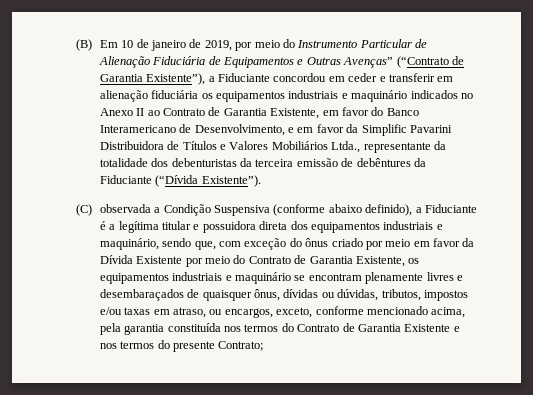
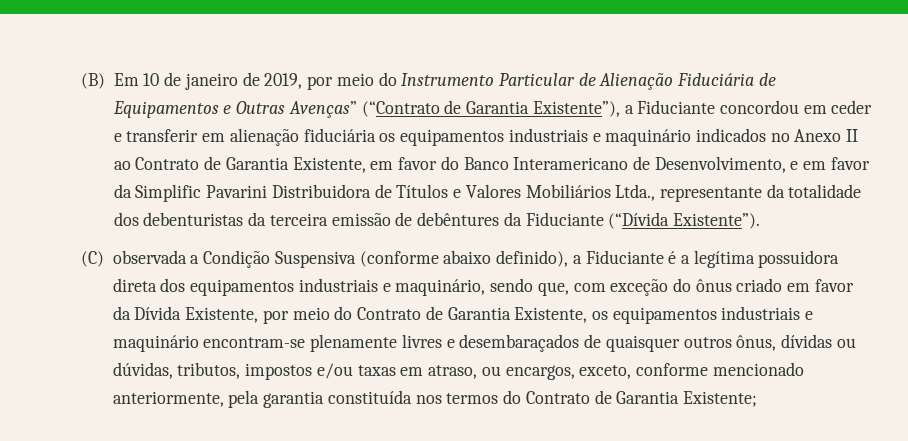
- (C) observada a Condição Suspensiva (conforme abaixo definido), a Fiduciante é a legítima titular e possuidora direta dos equipamentos industriais e maquinário, sendo que, com exceção do ônus criado por meio em favor da Dívida Existente por meio do Contrato de Garantia Existente, os equipamentos industriais e maquinário se encontram plenamente livres e desembaraçados de quaisquer ônus, dívidas ou dúvidas, tributos, impostos e/ou taxas em atraso, ou encargos, exceto, conforme mencionado acima, pela garantia constituída nos termos do Contrato de Garantia Existente e nos termos do presente Contrato;
+ (C) observada a Condição Suspensiva (conforme abaixo definido), a Fiduciante é a legítima possuidora direta dos equipamentos industriais e maquinário, sendo que, com exceção do ônus criado em favor da Dívida Existente, por meio do Contrato de Garantia Existente, os equipamentos industriais e maquinário encontram-se plenamente livres e desembaraçados de quaisquer outros ônus, dívidas ou dúvidas, tributos, impostos e/ou taxas em atraso, ou encargos, exceto, conforme mencionado anteriormente, pela garantia constituída nos termos do Contrato de Garantia Existente;

